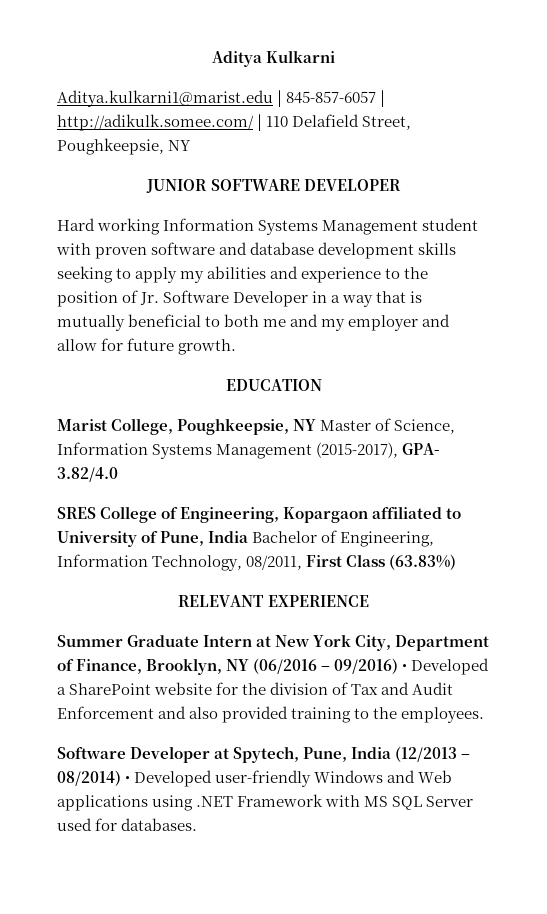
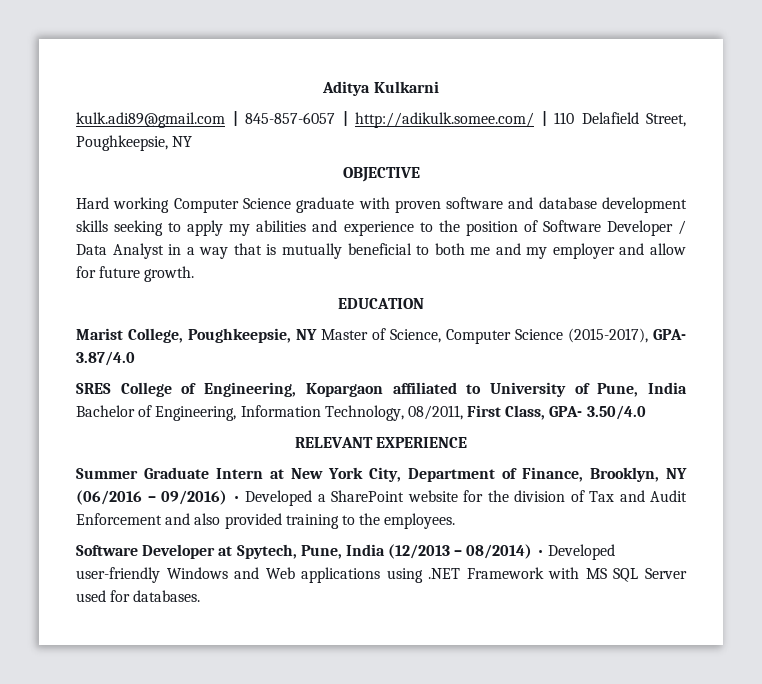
- Aditya.kulkarni1@marist.edu | 845-857-6057 | http://adikulk.somee.com/ | 110 Delafield Street, Poughkeepsie, NY
+ kulk.adi89@gmail.com | 845-857-6057 | http://adikulk.somee.com/ | 110 Delafield Street, Poughkeepsie, NY
- JUNIOR SOFTWARE DEVELOPER
+ OBJECTIVE
- Hard working Information Systems Management student with proven software and database development skills seeking to apply my abilities and experience to the position of Jr. Software Developer in a way that is mutually beneficial to both me and my employer and allow for future growth.
+ Hard working Computer Science graduate with proven software and database development skills seeking to apply my abilities and experience to the position of Software Developer / Data Analyst in a way that is mutually beneficial to both me and my employer and allow for future growth.
- Marist College, Poughkeepsie, NY Master of Science, Information Systems Management (2015-2017), GPA- 3.82/4.0
+ Marist College, Poughkeepsie, NY Master of Science, Computer Science (2015-2017), GPA- 3.87/4.0
- SRES College of Engineering, Kopargaon affiliated to University of Pune, India Bachelor of Engineering, Information Technology, 08/2011, First Class (63.83%)
+ SRES College of Engineering, Kopargaon affiliated to University of Pune, India Bachelor of Engineering, Information Technology, 08/2011, First Class, GPA- 3.50/4.0

